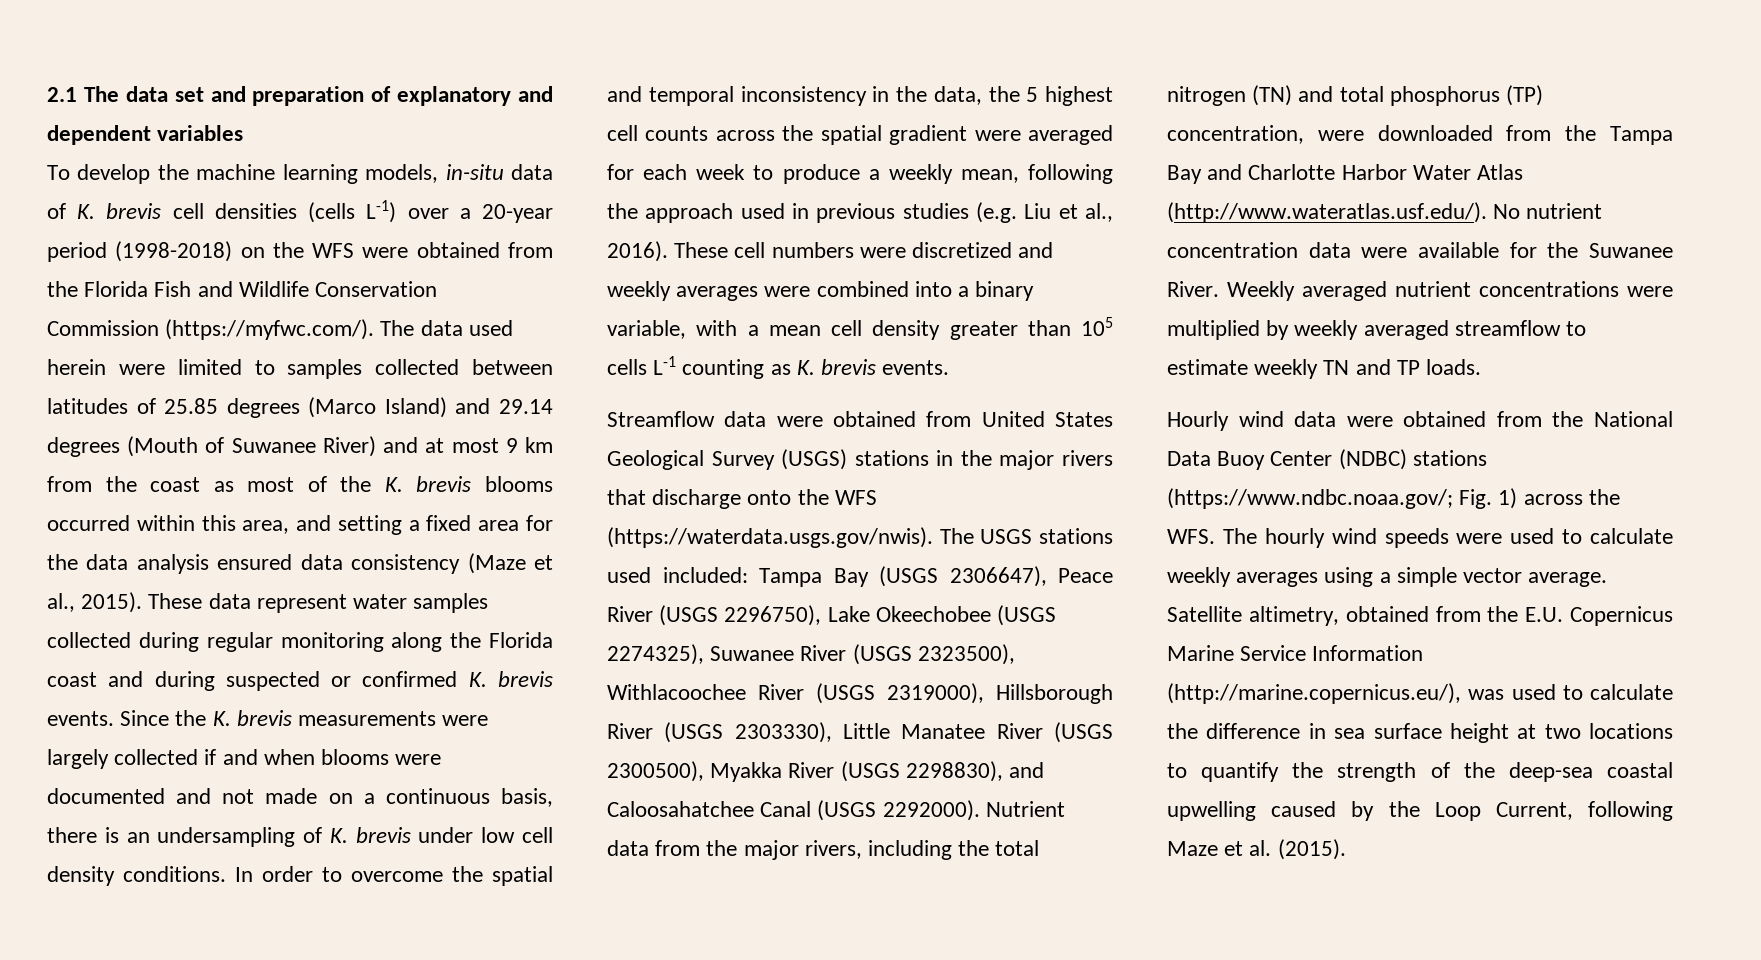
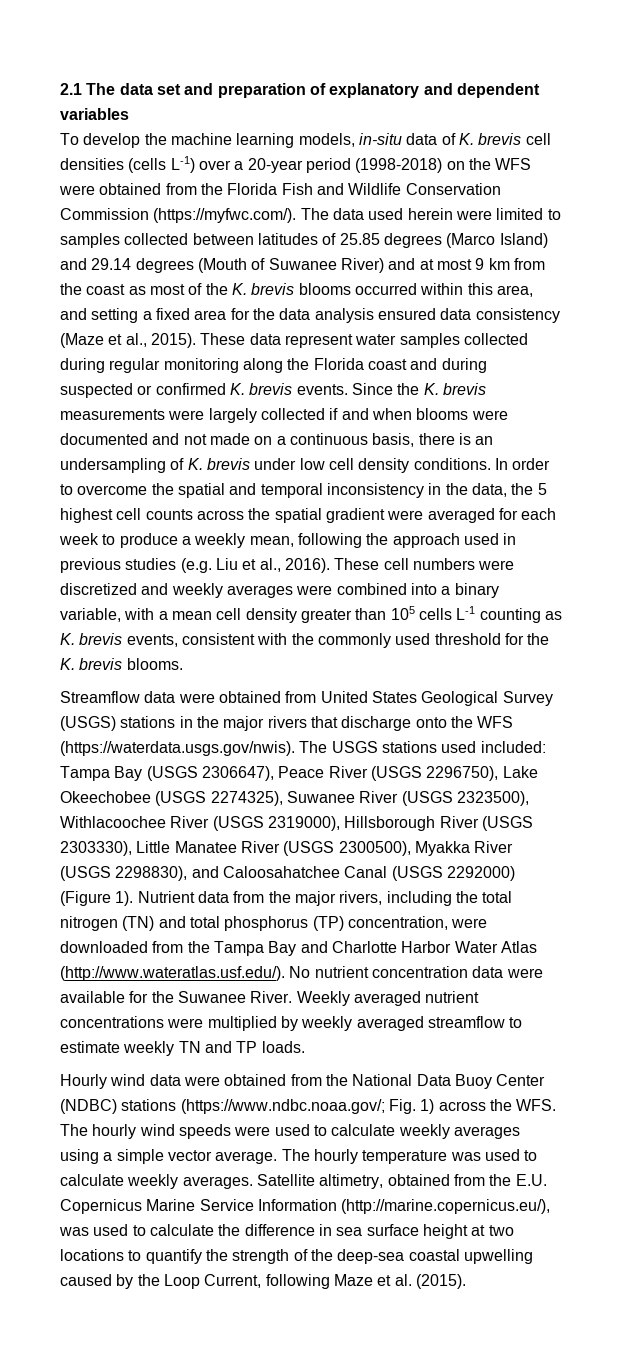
- These cell numbers were discretized and weekly averages were combined into a binary variable, with a mean cell density greater than 105 cells L-1 counting as K. brevis events.
+ These cell numbers were discretized and weekly averages were combined into a binary variable, with a mean cell density greater than 105 cells L-1 counting as K. brevis events, consistent with the commonly used threshold for the K. brevis blooms.
- Tampa Bay (USGS 2306647), Peace River (USGS 2296750), Lake Okeechobee (USGS 2274325), Suwanee River (USGS 2323500), Withlacoochee River (USGS 2319000), Hillsborough River (USGS 2303330), Little Manatee River (USGS 2300500), Myakka River (USGS 2298830), and Caloosahatchee Canal (USGS 2292000).
+ Tampa Bay (USGS 2306647), Peace River (USGS 2296750), Lake Okeechobee (USGS 2274325), Suwanee River (USGS 2323500), Withlacoochee River (USGS 2319000), Hillsborough River (USGS 2303330), Little Manatee River (USGS 2300500), Myakka River (USGS 2298830), and Caloosahatchee Canal (USGS 2292000) (Figure 1).
+ The hourly temperature was used to calculate weekly averages.

